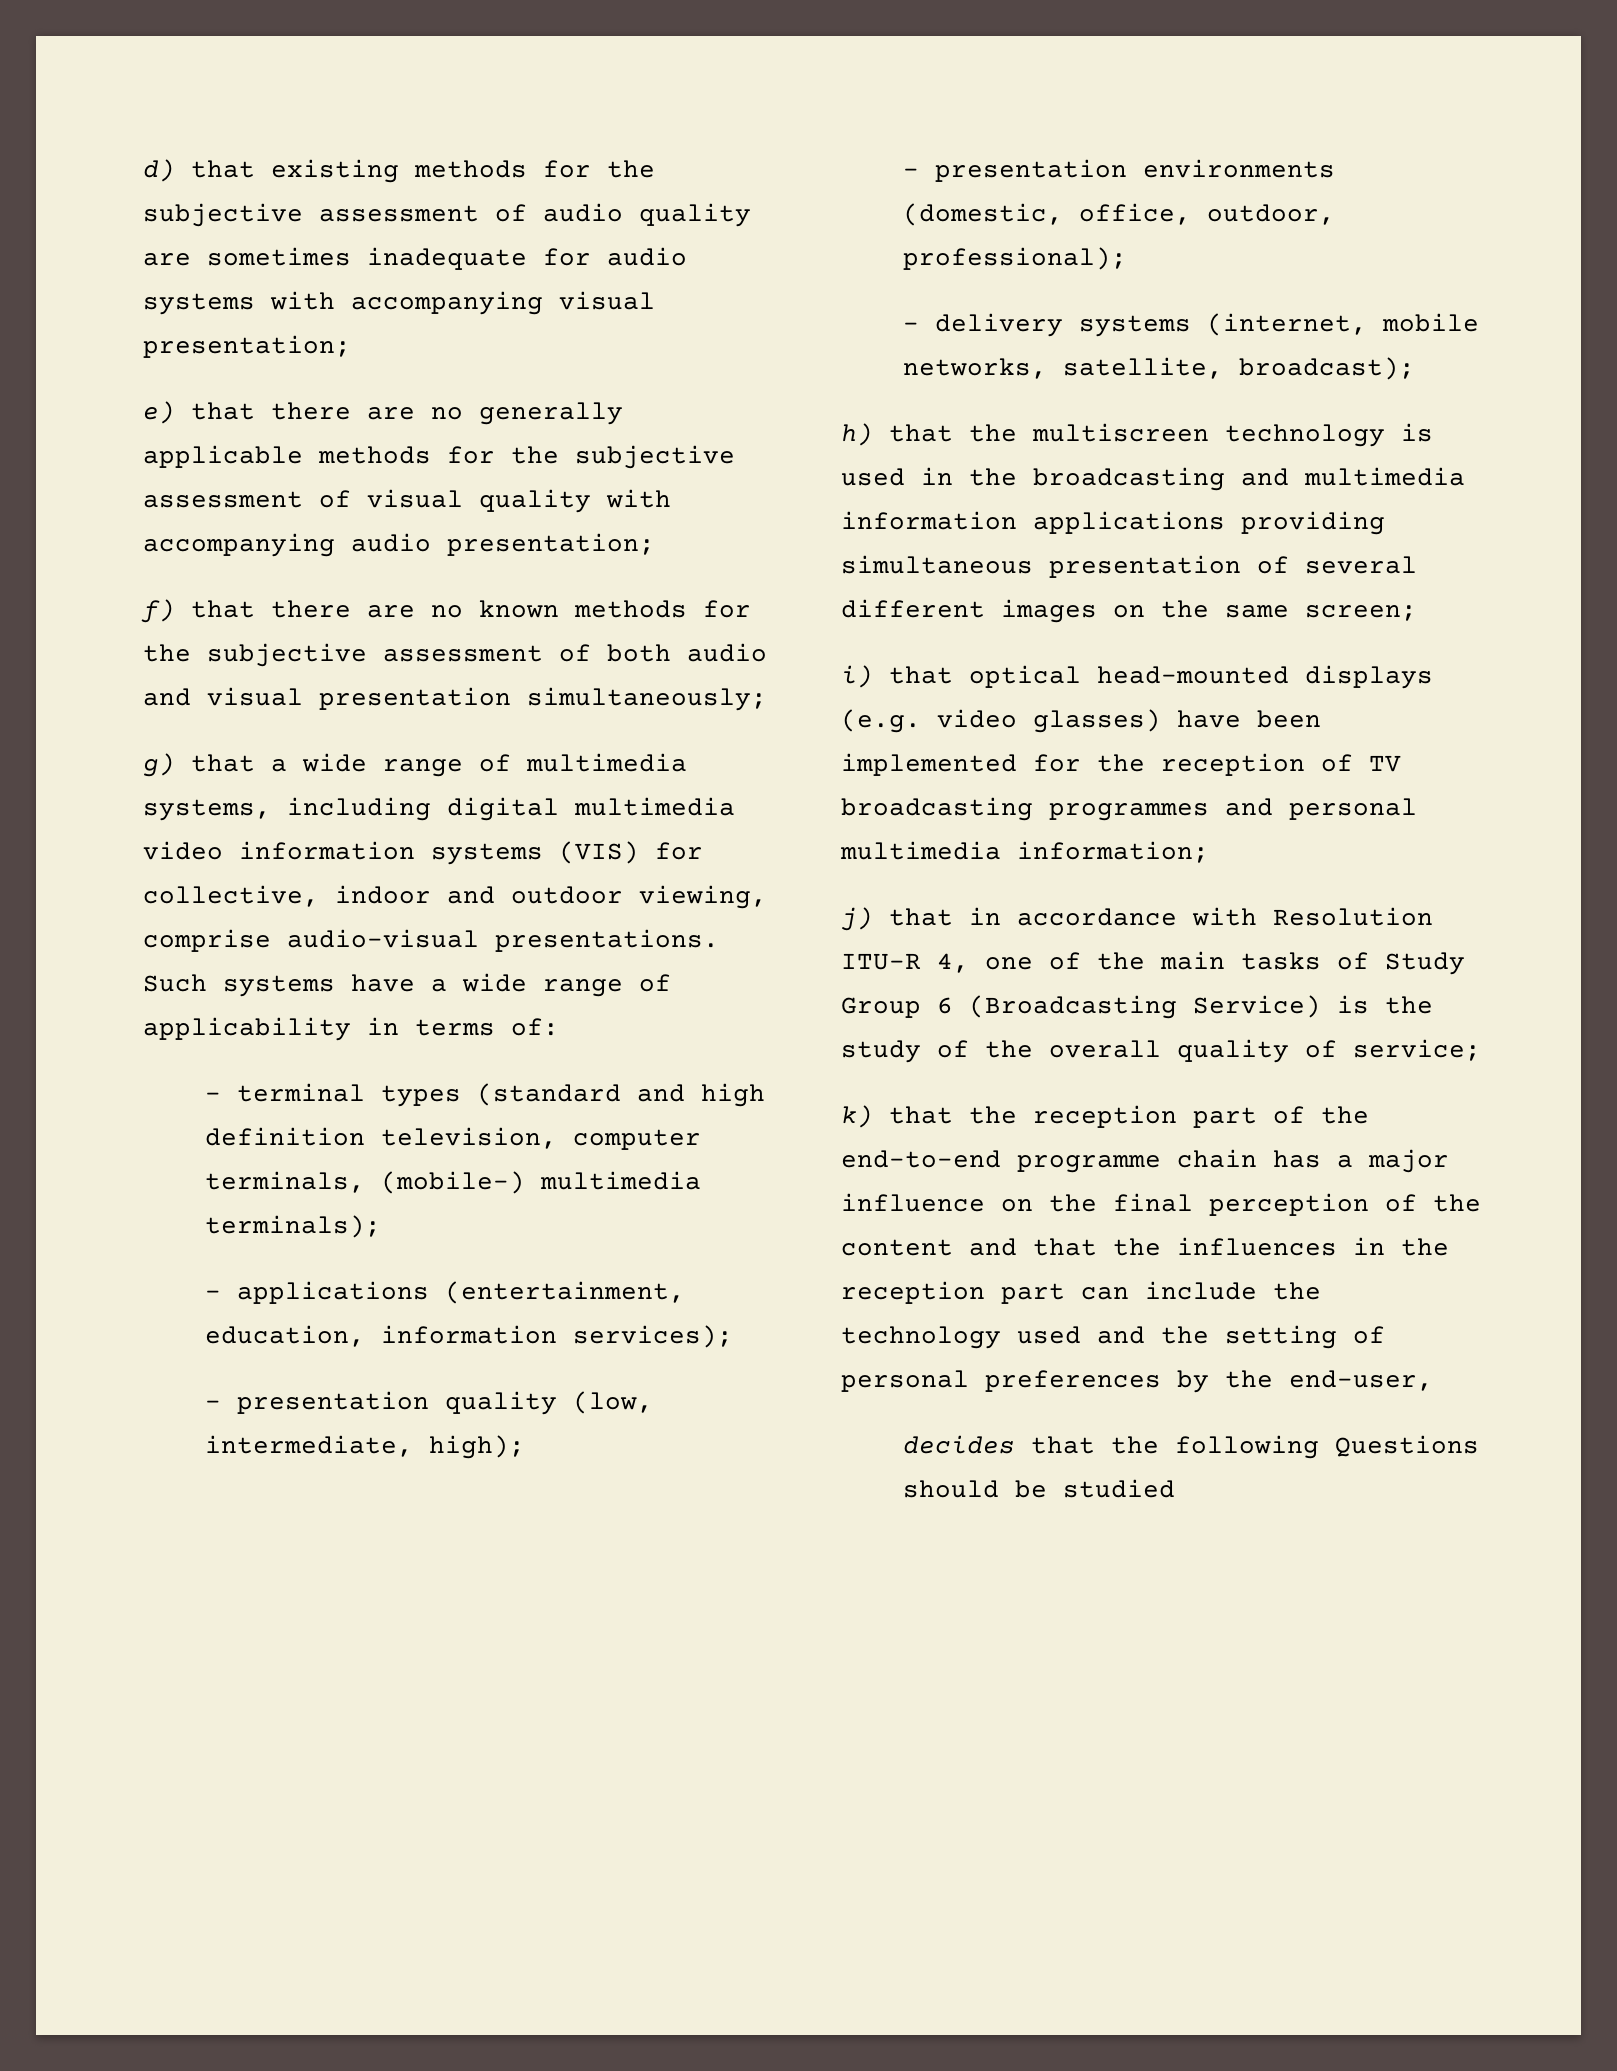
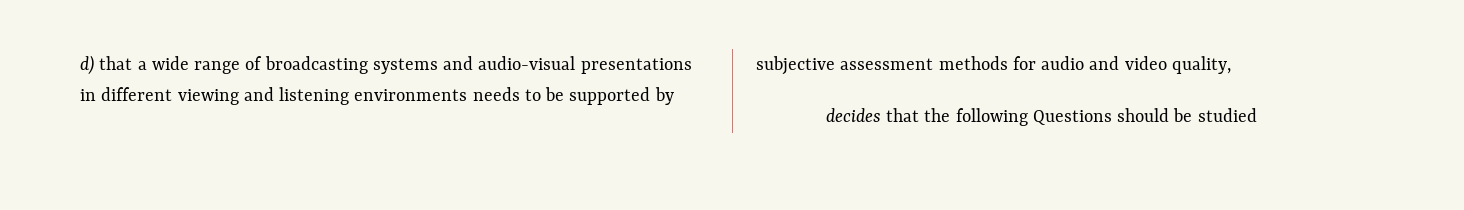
- d) that existing methods for the subjective assessment of audio quality are sometimes inadequate for audio systems with accompanying visual presentation;
- e) that there are no generally applicable methods for the subjective assessment of visual quality with accompanying audio presentation;
- f) that there are no known methods for the subjective assessment of both audio and visual presentation simultaneously;
- g) that a wide range of multimedia systems, including digital multimedia video information systems (VIS) for collective, indoor and outdoor viewing, comprise audio-visual presentations. Such systems have a wide range of applicability in terms of:
- – terminal types (standard and high definition television, computer terminals, (mobile-) multimedia terminals);
- – applications (entertainment, education, information services);
- – presentation quality (low, intermediate, high);
- – presentation environments (domestic, office, outdoor, professional);
- – delivery systems (internet, mobile networks, satellite, broadcast);
- h) that the multiscreen technology is used in the broadcasting and multimedia information applications providing simultaneous presentation of several different images on the same screen;
- i) that optical head-mounted displays (e.g. video glasses) have been implemented for the reception of TV broadcasting programmes and personal multimedia information;
- j) that in accordance with Resolution ITU-R 4, one of the main tasks of Study Group 6 (Broadcasting Service) is the study of the overall quality of service;
- k) that the reception part of the end-to-end programme chain has a major influence on the final perception of the content and that the influences in the reception part can include the technology used and the setting of personal preferences by the end-user,
+ d) that a wide range of broadcasting systems and audio-visual presentations in different viewing and listening environments needs to be supported by subjective assessment methods for audio and video quality,

